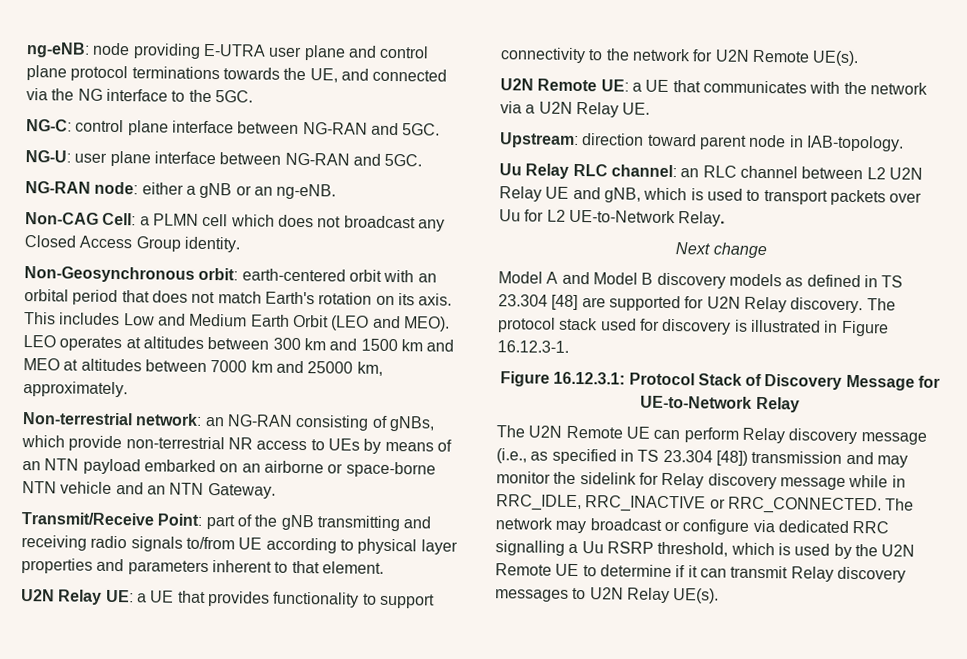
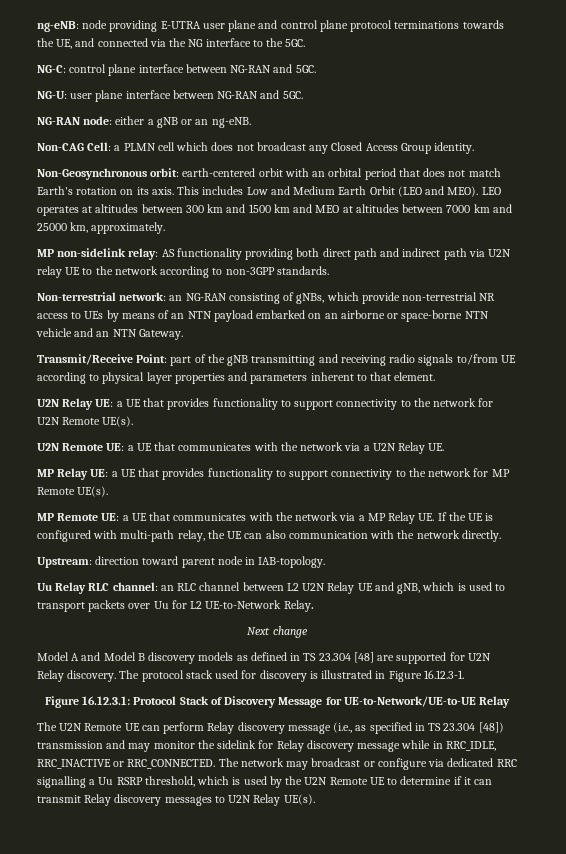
+ MP non-sidelink relay: AS functionality providing both direct path and indirect path via U2N relay UE to the network according to non-3GPP standards.
+ MP Relay UE: a UE that provides functionality to support connectivity to the network for MP Remote UE(s).
+ MP Remote UE: a UE that communicates with the network via a MP Relay UE. If the UE is configured with multi-path relay, the UE can also communication with the network directly.
- Figure 16.12.3.1: Protocol Stack of Discovery Message for UE-to-Network Relay
+ Figure 16.12.3.1: Protocol Stack of Discovery Message for UE-to-Network/UE-to-UE Relay

